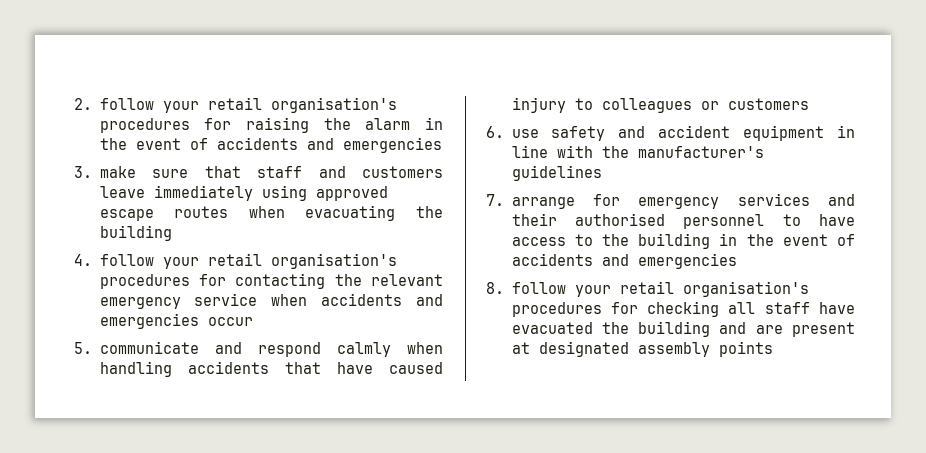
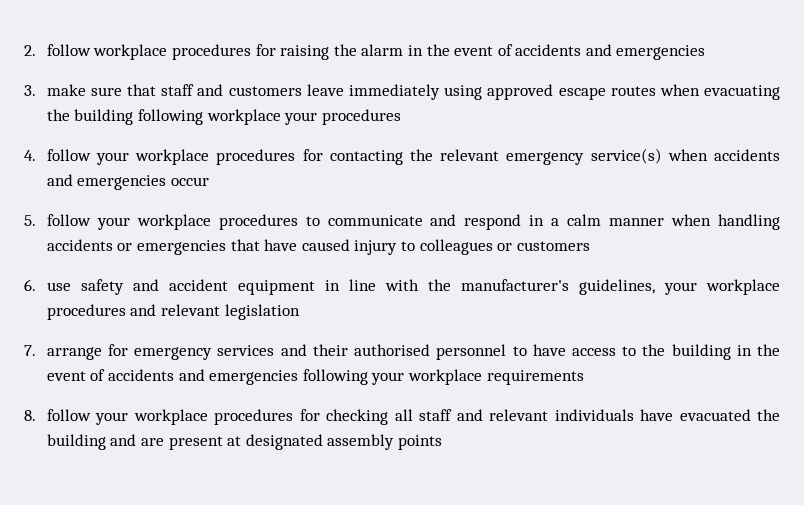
- 2. follow your retail organisation's procedures for raising the alarm in the event of accidents and emergencies
+ 2. follow workplace procedures for raising the alarm in the event of accidents and emergencies
- 3. make sure that staff and customers leave immediately using approved escape routes when evacuating the building
+ 3. make sure that staff and customers leave immediately using approved escape routes when evacuating the building following workplace your procedures
- 4. follow your retail organisation's procedures for contacting the relevant emergency service when accidents and emergencies occur
+ 4. follow your workplace procedures for contacting the relevant emergency service(s) when accidents and emergencies occur
- 5. communicate and respond calmly when handling accidents that have caused injury to colleagues or customers
+ 5. follow your workplace procedures to communicate and respond in a calm manner when handling accidents or emergencies that have caused injury to colleagues or customers
- 6. use safety and accident equipment in line with the manufacturer's guidelines
+ 6. use safety and accident equipment in line with the manufacturer's guidelines, your workplace procedures and relevant legislation
- 7. arrange for emergency services and their authorised personnel to have access to the building in the event of accidents and emergencies
+ 7. arrange for emergency services and their authorised personnel to have access to the building in the event of accidents and emergencies following your workplace requirements
- 8. follow your retail organisation's procedures for checking all staff have evacuated the building and are present at designated assembly points
+ 8. follow your workplace procedures for checking all staff and relevant individuals have evacuated the building and are present at designated assembly points

